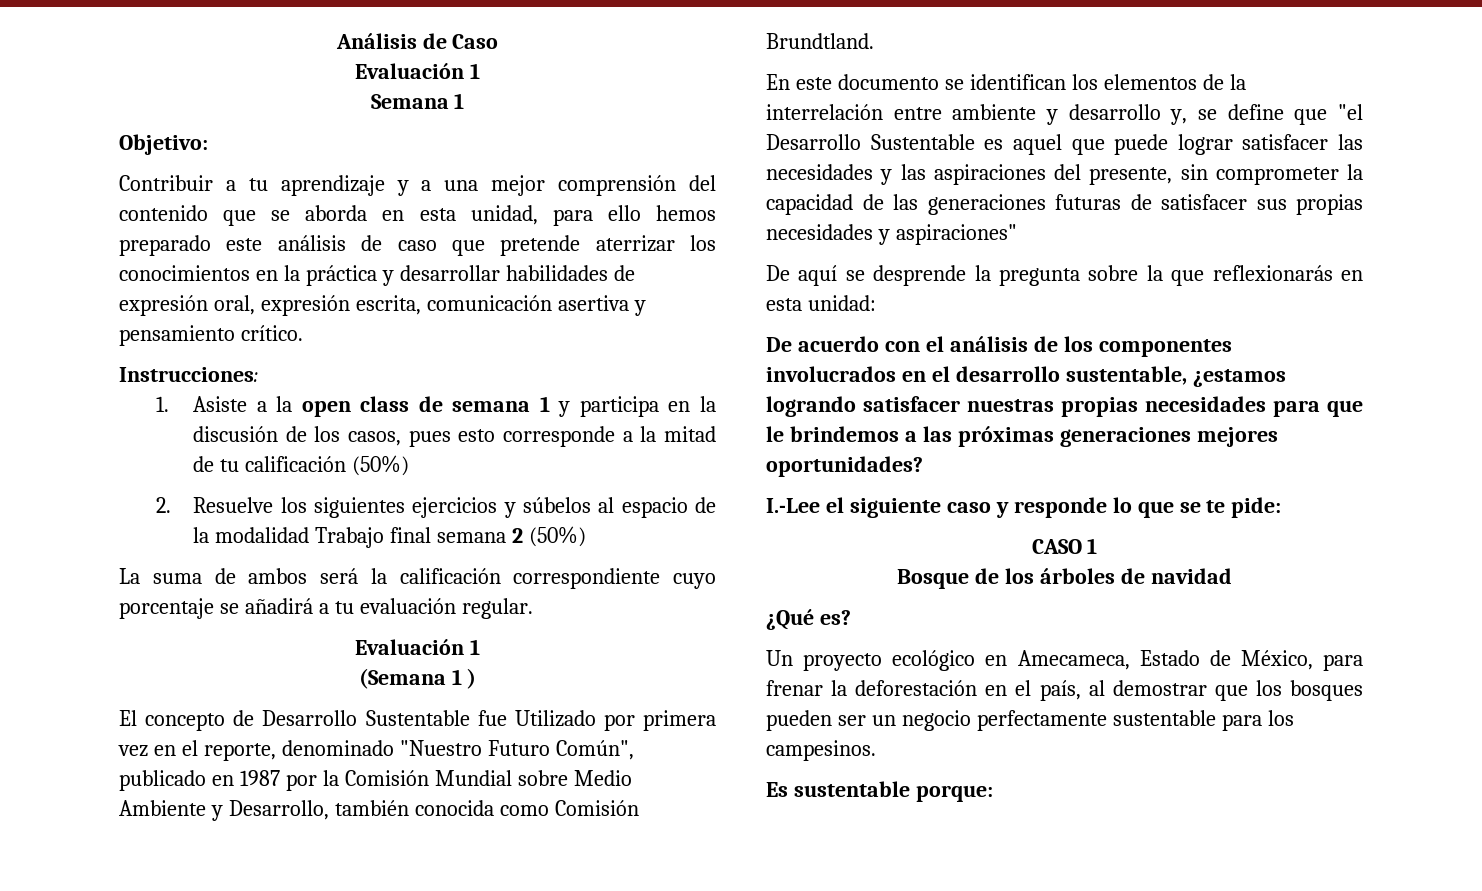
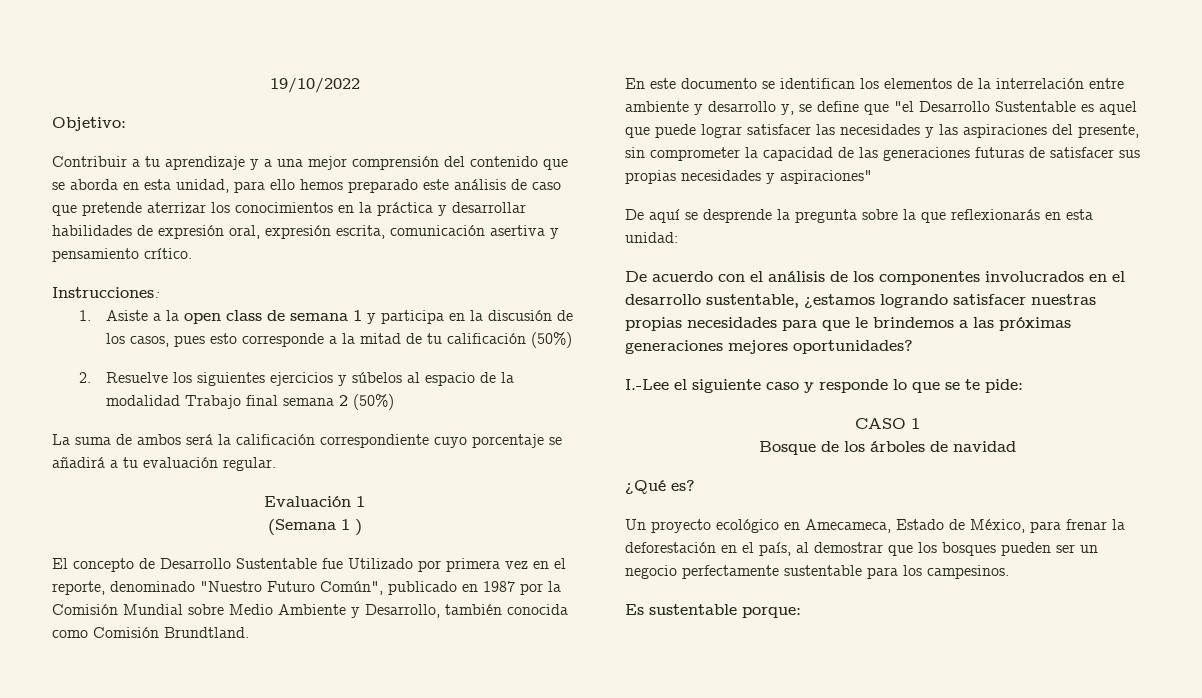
- Análisis de Caso
- Evaluación 1
- Semana 1
+ 19/10/2022

